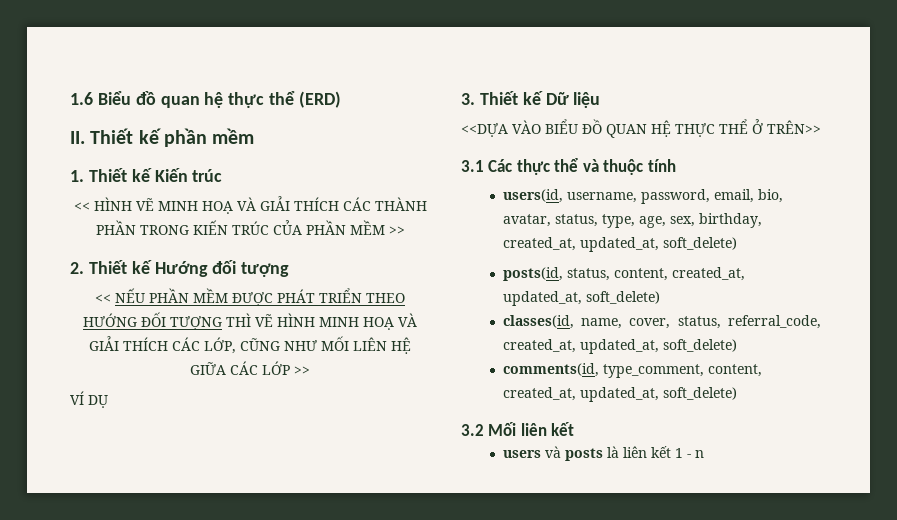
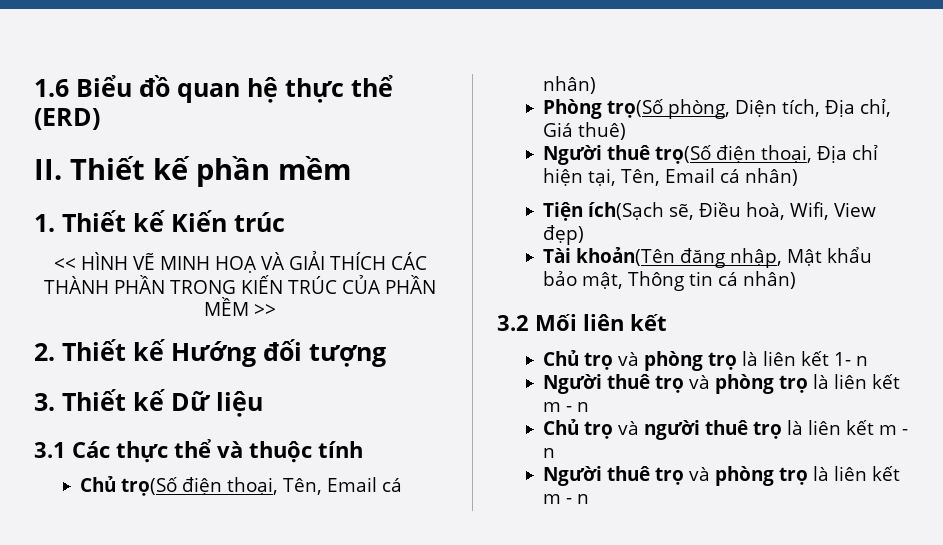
- << NẾU PHẦN MỀM ĐƯỢC PHÁT TRIỂN THEO HƯỚNG ĐỐI TƯỢNG THÌ VẼ HÌNH MINH HOẠ VÀ GIẢI THÍCH CÁC LỚP, CŨNG NHƯ MỐI LIÊN HỆ GIỮA CÁC LỚP >>
- VÍ DỤ
- <<DỰA VÀO BIỂU ĐỒ QUAN HỆ THỰC THỂ Ở TRÊN>>
- users(id, username, password, email, bio, avatar, status, type, age, sex, birthday, created_at, updated_at, soft_delete)
- posts(id, status, content, created_at, updated_at, soft_delete)
- classes(id, name, cover, status, referral_code, created_at, updated_at, soft_delete)
- comments(id, type_comment, content, created_at, updated_at, soft_delete)
+ Chủ trọ(Số điện thoại, Tên, Email cá nhân)
+ Phòng trọ(Số phòng, Diện tích, Địa chỉ, Giá thuê)
+ Người thuê trọ(Số điện thoại, Địa chỉ hiện tại, Tên, Email cá nhân)
+ Tiện ích(Sạch sẽ, Điều hoà, Wifi, View đẹp)
+ Tài khoản(Tên đăng nhập, Mật khẩu bảo mật, Thông tin cá nhân)
  3.2 Mối liên kết
- users và posts là liên kết 1 - n
+ Chủ trọ và phòng trọ là liên kết 1- n
+ Người thuê trọ và phòng trọ là liên kết m - n
+ Chủ trọ và người thuê trọ là liên kết m - n
+ Người thuê trọ và phòng trọ là liên kết m - n

